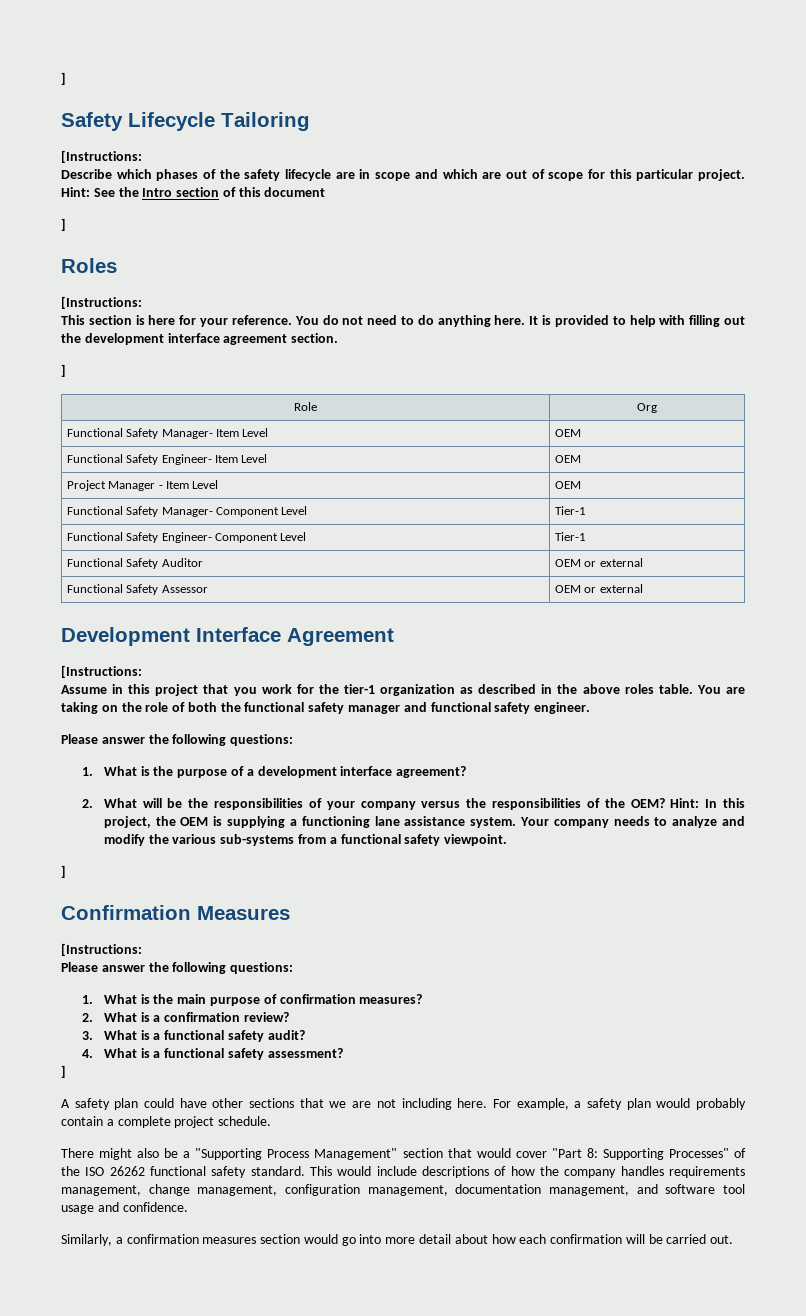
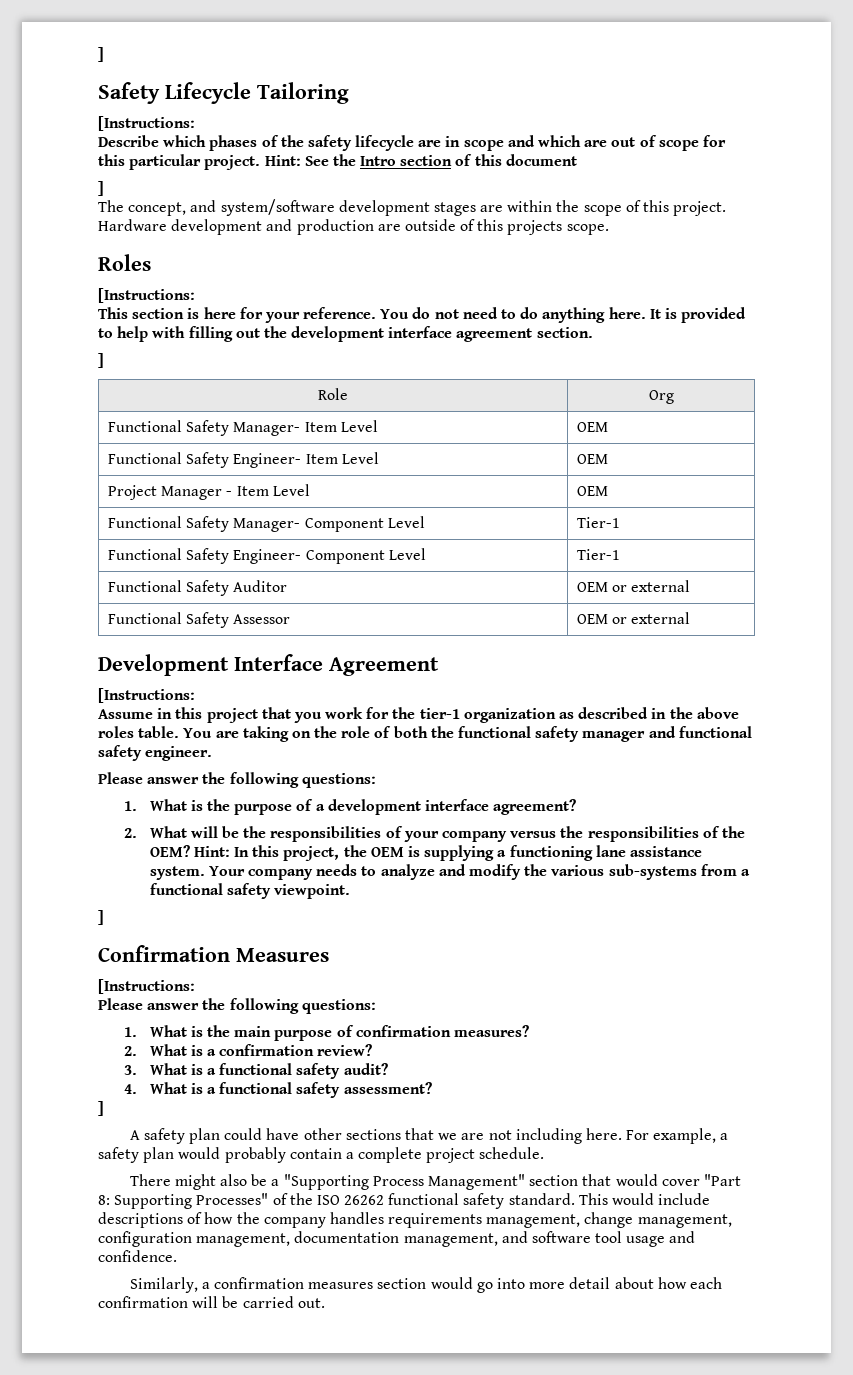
+ The concept, and system/software development stages are within the scope of this project. Hardware development and production are outside of this projects scope.

